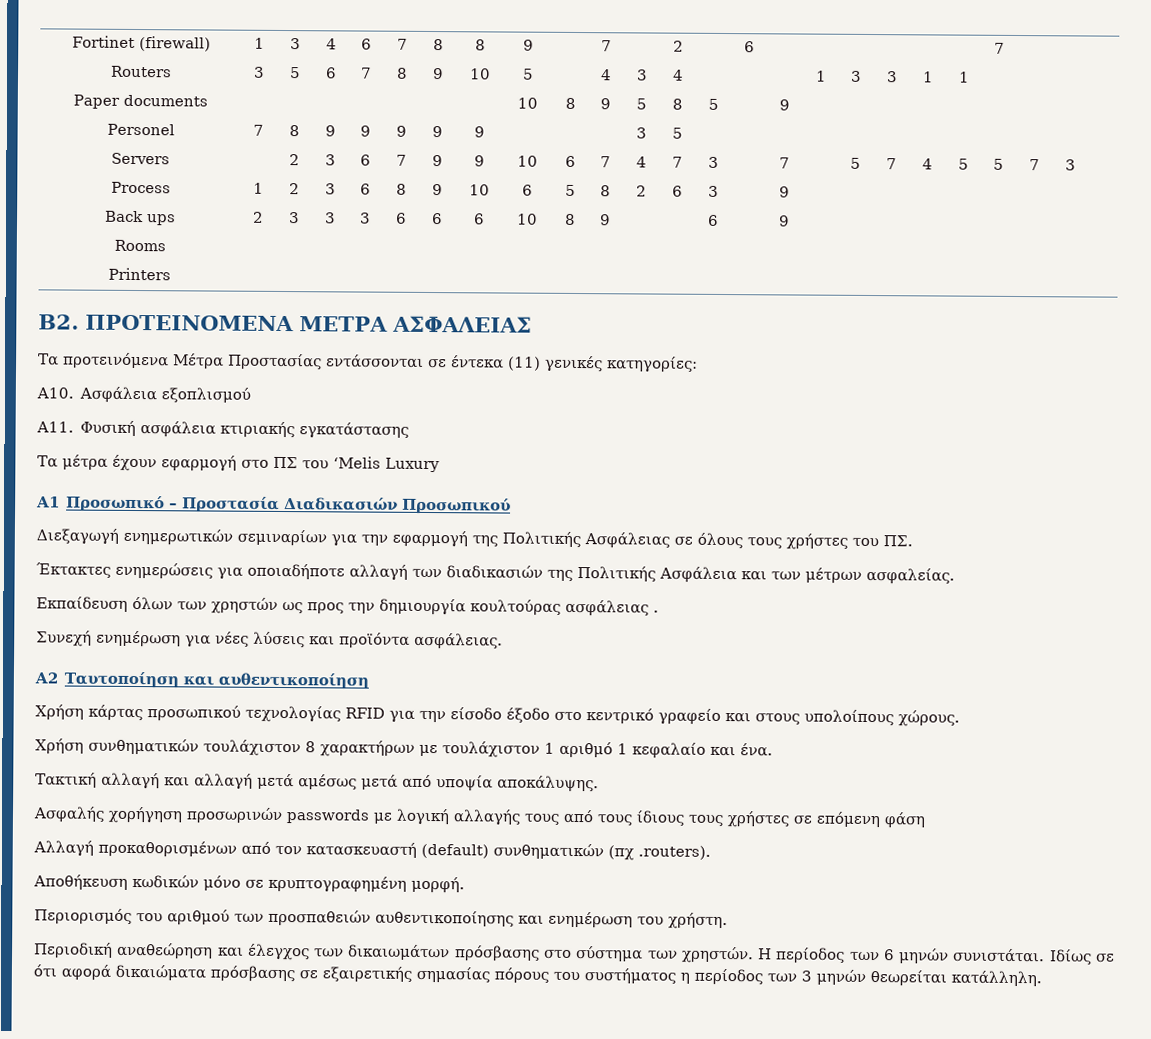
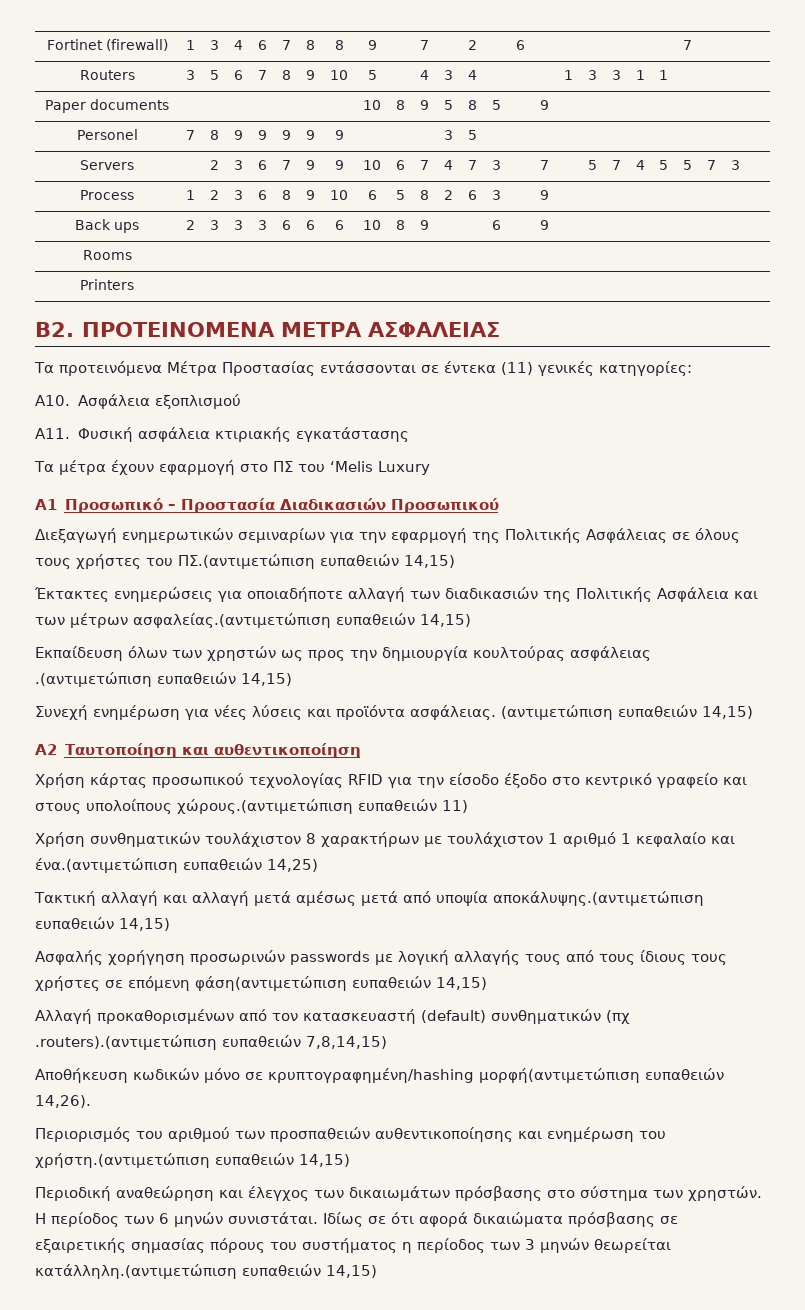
- Διεξαγωγή ενημερωτικών σεμιναρίων για την εφαρμογή της Πολιτικής Ασφάλειας σε όλους τους χρήστες του ΠΣ.
+ Διεξαγωγή ενημερωτικών σεμιναρίων για την εφαρμογή της Πολιτικής Ασφάλειας σε όλους τους χρήστες του ΠΣ.(αντιμετώπιση ευπαθειών 14,15)
- Έκτακτες ενημερώσεις για οποιαδήποτε αλλαγή των διαδικασιών της Πολιτικής Ασφάλεια και των μέτρων ασφαλείας.
+ Έκτακτες ενημερώσεις για οποιαδήποτε αλλαγή των διαδικασιών της Πολιτικής Ασφάλεια και των μέτρων ασφαλείας.(αντιμετώπιση ευπαθειών 14,15)
- Εκπαίδευση όλων των χρηστών ως προς την δημιουργία κουλτούρας ασφάλειας .
+ Εκπαίδευση όλων των χρηστών ως προς την δημιουργία κουλτούρας ασφάλειας .(αντιμετώπιση ευπαθειών 14,15)
+ (αντιμετώπιση ευπαθειών 14,15)
- Χρήση κάρτας προσωπικού τεχνολογίας RFID για την είσοδο έξοδο στο κεντρικό γραφείο και στους υπολοίπους χώρους.
+ Χρήση κάρτας προσωπικού τεχνολογίας RFID για την είσοδο έξοδο στο κεντρικό γραφείο και στους υπολοίπους χώρους.(αντιμετώπιση ευπαθειών 11)
- Χρήση συνθηματικών τουλάχιστον 8 χαρακτήρων με τουλάχιστον 1 αριθμό 1 κεφαλαίο και ένα.
+ Χρήση συνθηματικών τουλάχιστον 8 χαρακτήρων με τουλάχιστον 1 αριθμό 1 κεφαλαίο και ένα.(αντιμετώπιση ευπαθειών 14,25)
- Τακτική αλλαγή και αλλαγή μετά αμέσως μετά από υποψία αποκάλυψης.
+ Τακτική αλλαγή και αλλαγή μετά αμέσως μετά από υποψία αποκάλυψης.(αντιμετώπιση ευπαθειών 14,15)
- Ασφαλής χορήγηση προσωρινών passwords με λογική αλλαγής τους από τους ίδιους τους χρήστες σε επόμενη φάση
+ Ασφαλής χορήγηση προσωρινών passwords με λογική αλλαγής τους από τους ίδιους τους χρήστες σε επόμενη φάση(αντιμετώπιση ευπαθειών 14,15)
- Αλλαγή προκαθορισμένων από τον κατασκευαστή (default) συνθηματικών (πχ .routers).
+ Αλλαγή προκαθορισμένων από τον κατασκευαστή (default) συνθηματικών (πχ .routers).(αντιμετώπιση ευπαθειών 7,8,14,15)
- Αποθήκευση κωδικών μόνο σε κρυπτογραφημένη μορφή.
+ Αποθήκευση κωδικών μόνο σε κρυπτογραφημένη/hashing μορφή(αντιμετώπιση ευπαθειών 14,26).
- Περιορισμός του αριθμού των προσπαθειών αυθεντικοποίησης και ενημέρωση του χρήστη.
+ Περιορισμός του αριθμού των προσπαθειών αυθεντικοποίησης και ενημέρωση του χρήστη.(αντιμετώπιση ευπαθειών 14,15)
- Ιδίως σε ότι αφορά δικαιώματα πρόσβασης σε εξαιρετικής σημασίας πόρους του συστήματος η περίοδος των 3 μηνών θεωρείται κατάλληλη.
+ Ιδίως σε ότι αφορά δικαιώματα πρόσβασης σε εξαιρετικής σημασίας πόρους του συστήματος η περίοδος των 3 μηνών θεωρείται κατάλληλη.(αντιμετώπιση ευπαθειών 14,15)

